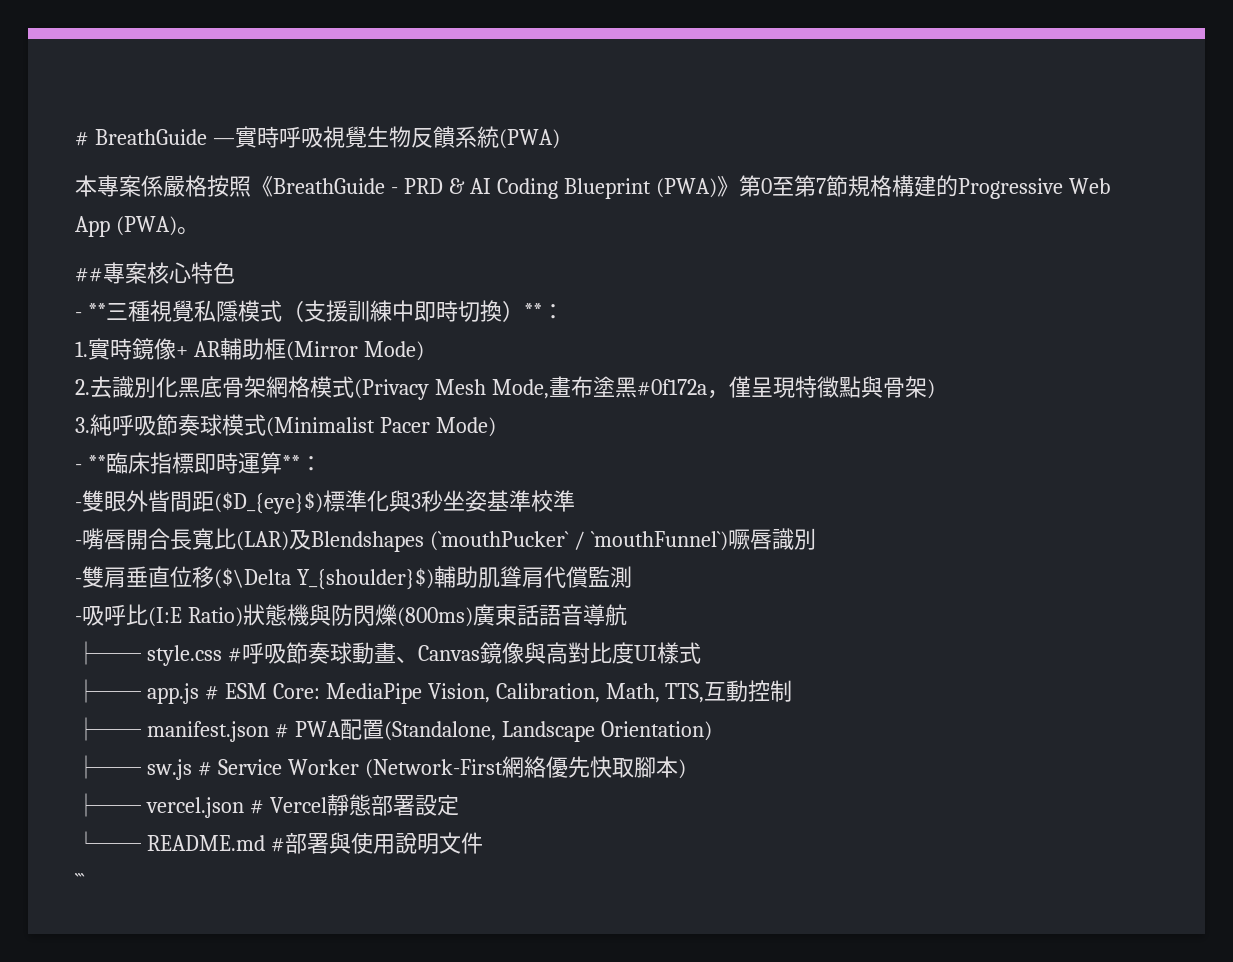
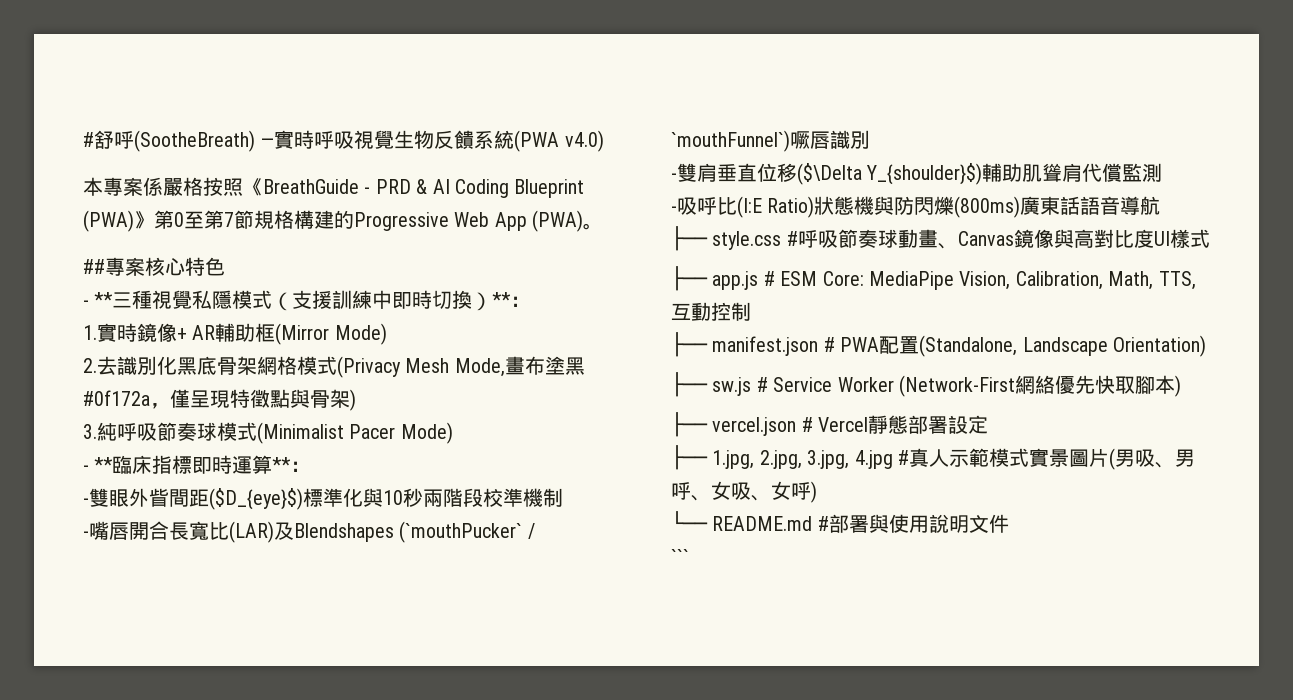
- # BreathGuide —實時呼吸視覺生物反饋系統(PWA)
+ #舒呼(SootheBreath) —實時呼吸視覺生物反饋系統(PWA v4.0)
- -雙眼外眥間距($D_{eye}$)標準化與3秒坐姿基準校準
+ -雙眼外眥間距($D_{eye}$)標準化與10秒兩階段校準機制
+ ├── 1.jpg, 2.jpg, 3.jpg, 4.jpg #真人示範模式實景圖片(男吸、男呼、女吸、女呼)

